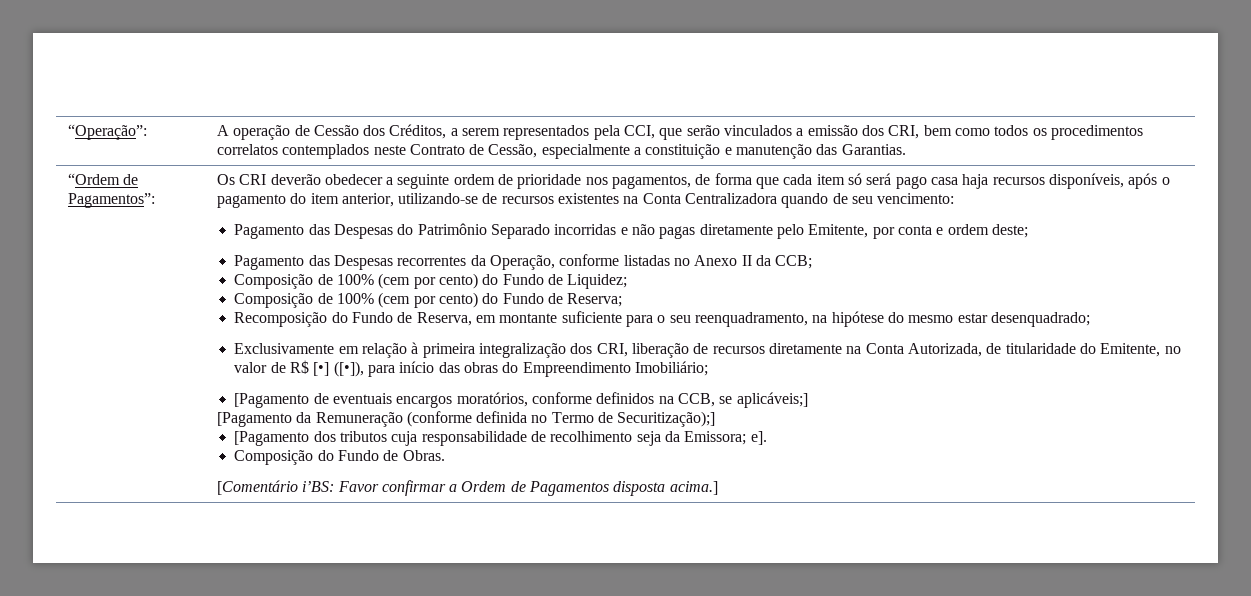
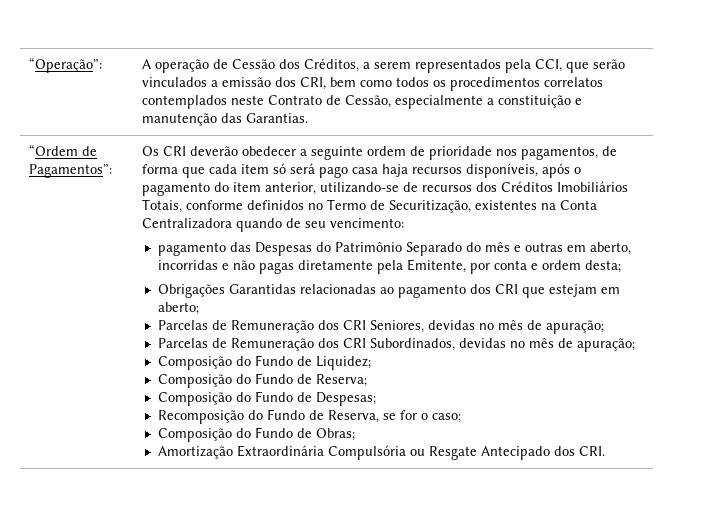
- Os CRI deverão obedecer a seguinte ordem de prioridade nos pagamentos, de forma que cada item só será pago casa haja recursos disponíveis, após o pagamento do item anterior, utilizando-se de recursos existentes na Conta Centralizadora quando de seu vencimento:
+ Os CRI deverão obedecer a seguinte ordem de prioridade nos pagamentos, de forma que cada item só será pago casa haja recursos disponíveis, após o pagamento do item anterior, utilizando-se de recursos dos Créditos Imobiliários Totais, conforme definidos no Termo de Securitização, existentes na Conta Centralizadora quando de seu vencimento:
- Pagamento das Despesas do Patrimônio Separado incorridas e não pagas diretamente pelo Emitente, por conta e ordem deste;
- Pagamento das Despesas recorrentes da Operação, conforme listadas no Anexo II da CCB;
- Composição de 100% (cem por cento) do Fundo de Liquidez;
+ pagamento das Despesas do Patrimônio Separado do mês e outras em aberto, incorridas e não pagas diretamente pela Emitente, por conta e ordem desta;
+ Obrigações Garantidas relacionadas ao pagamento dos CRI que estejam em aberto;
+ Parcelas de Remuneração dos CRI Seniores, devidas no mês de apuração;
+ Parcelas de Remuneração dos CRI Subordinados, devidas no mês de apuração;
+ Composição do Fundo de Liquidez;
- Composição de 100% (cem por cento) do Fundo de Reserva;
+ Composição do Fundo de Reserva;
+ Composição do Fundo de Despesas;
- Recomposição do Fundo de Reserva, em montante suficiente para o seu reenquadramento, na hipótese do mesmo estar desenquadrado;
- Exclusivamente em relação à primeira integralização dos CRI, liberação de recursos diretamente na Conta Autorizada, de titularidade do Emitente, no valor de R$ [•] ([•]), para início das obras do Empreendimento Imobiliário;
- [Pagamento de eventuais encargos moratórios, conforme definidos na CCB, se aplicáveis;]
- [Pagamento da Remuneração (conforme definida no Termo de Securitização);]
- [Pagamento dos tributos cuja responsabilidade de recolhimento seja da Emissora; e].
- Composição do Fundo de Obras.
- [Comentário i’BS: Favor confirmar a Ordem de Pagamentos disposta acima.]
+ Recomposição do Fundo de Reserva, se for o caso;
+ Composição do Fundo de Obras;
+ Amortização Extraordinária Compulsória ou Resgate Antecipado dos CRI.

